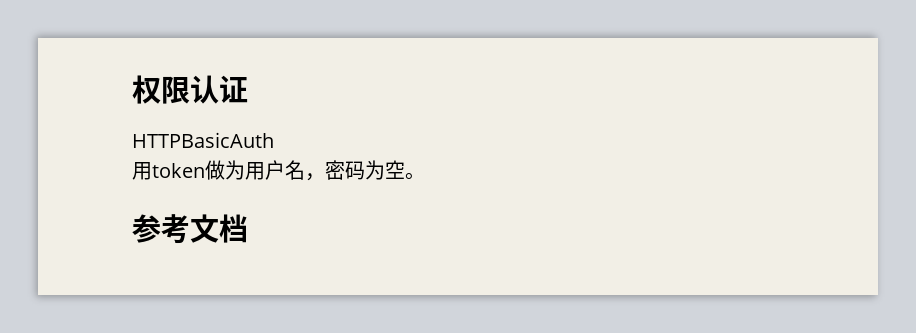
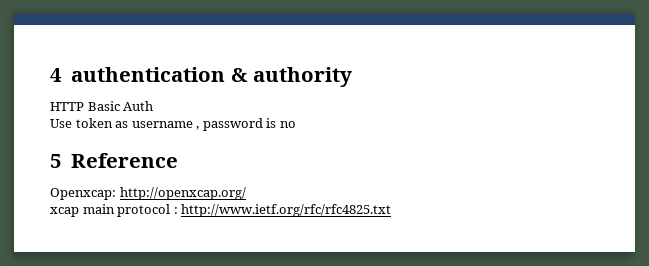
- 权限认证
- HTTPBasicAuth
- 用token做为用户名，密码为空。
- 参考文档
+ 4 authentication & authority
+ HTTP Basic Auth
+ Use token as username , password is no
+ 5 Reference
+ Openxcap: http://openxcap.org/
+ xcap main protocol : http://www.ietf.org/rfc/rfc4825.txt

